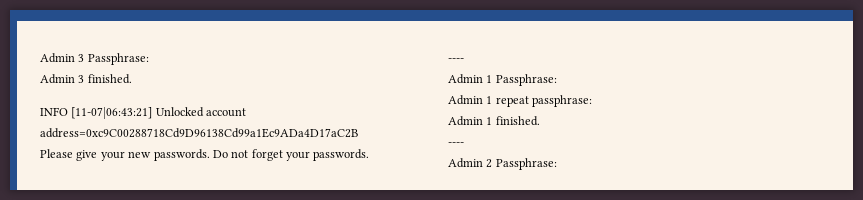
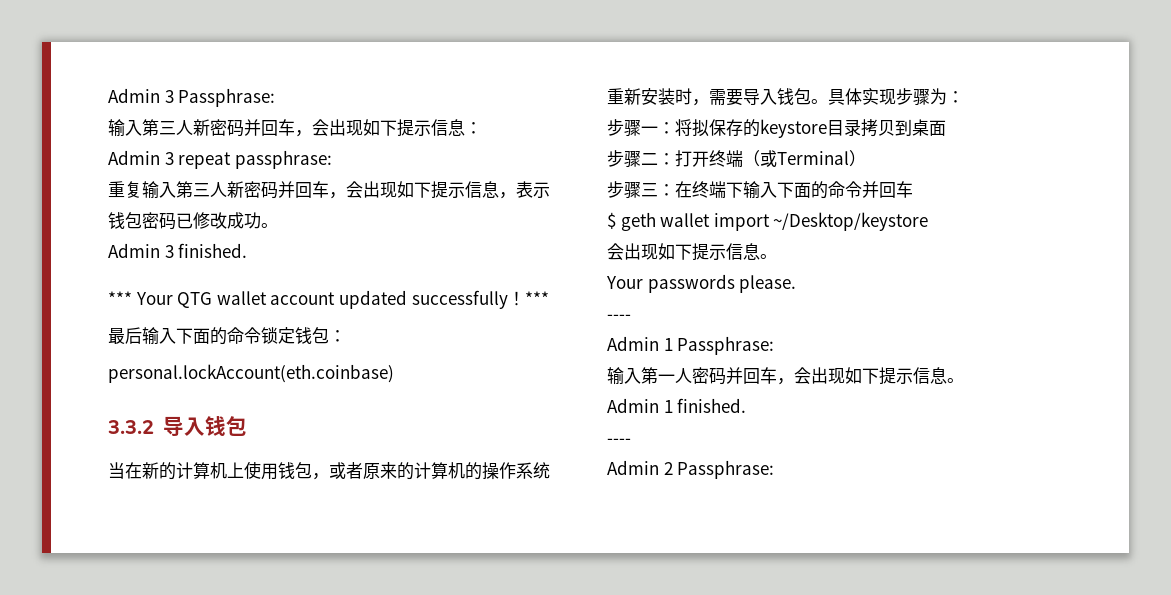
+ 输入第三人新密码并回车，会出现如下提示信息：
+ Admin 3 repeat passphrase:
+ 重复输入第三人新密码并回车，会出现如下提示信息，表示钱包密码已修改成功。
  Admin 3 finished.
- INFO [11-07|06:43:21] Unlocked account address=0xc9C00288718Cd9D96138Cd99a1Ec9ADa4D17aC2B
- Please give your new passwords. Do not forget your passwords.
+ *** Your QTG wallet account updated successfully！***
+ 最后输入下面的命令锁定钱包：
+ personal.lockAccount(eth.coinbase)
+ 3.3.2导入钱包
+ 当在新的计算机上使用钱包，或者原来的计算机的操作系统重新安装时，需要导入钱包。具体实现步骤为：
+ 步骤一：将拟保存的keystore目录拷贝到桌面
+ 步骤二：打开终端（或Terminal）
+ 步骤三：在终端下输入下面的命令并回车
+ $ geth wallet import ~/Desktop/keystore
+ 会出现如下提示信息。
+ Your passwords please.
  ----
  Admin 1 Passphrase:
- Admin 1 repeat passphrase:
+ 输入第一人密码并回车，会出现如下提示信息。

